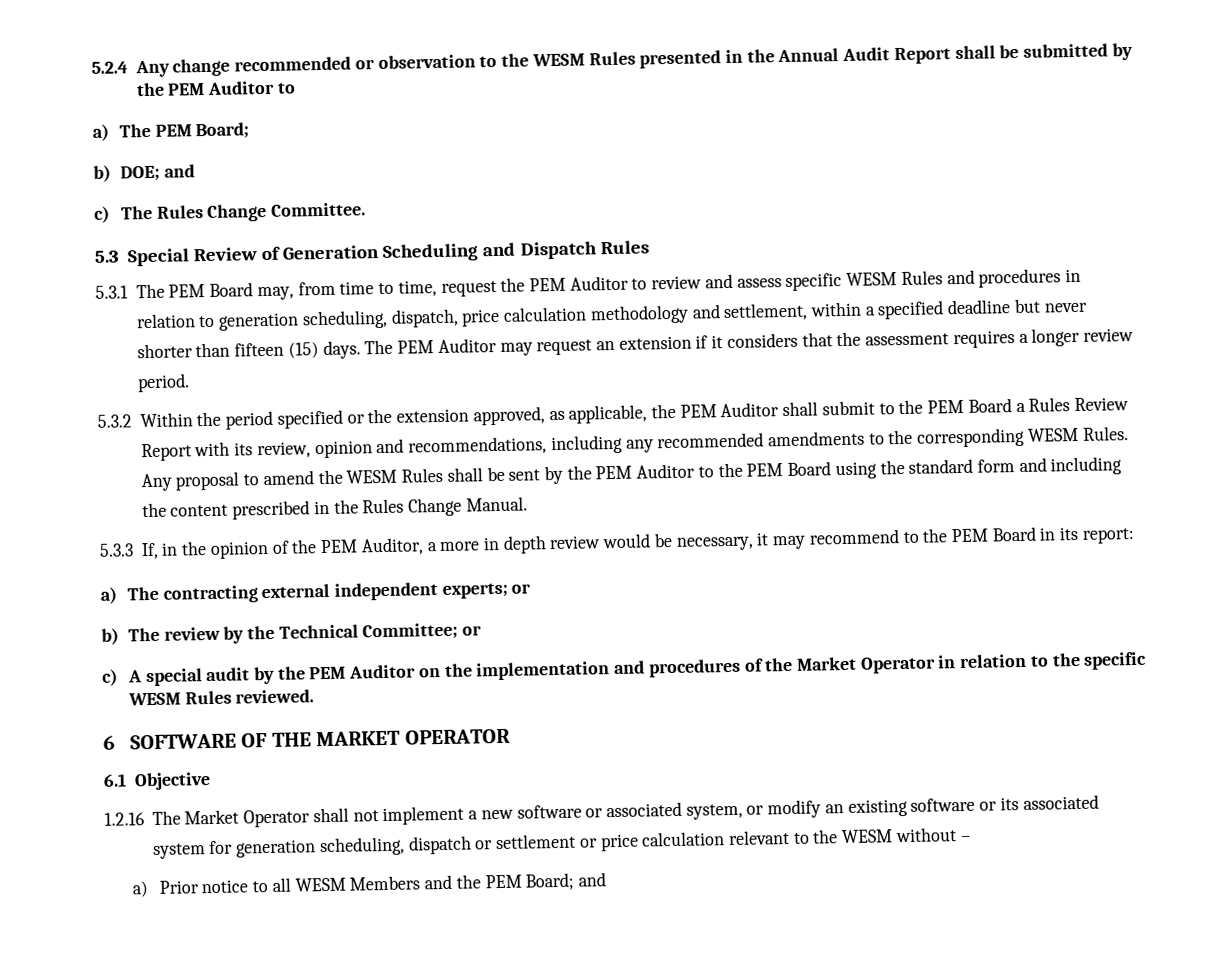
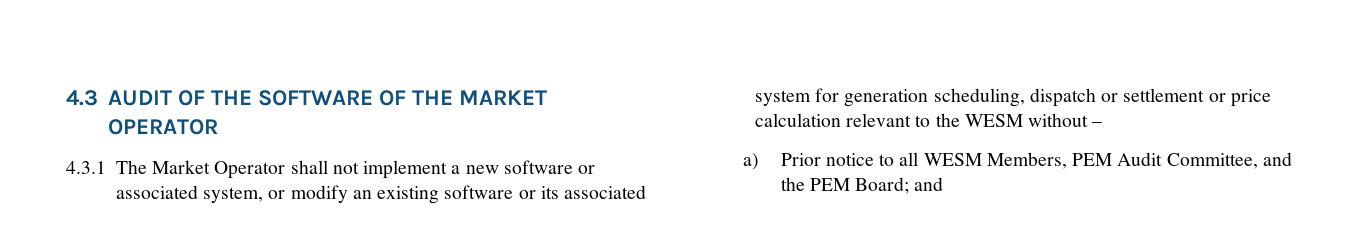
- 5.2.4 Any change recommended or observation to the WESM Rules presented in the Annual Audit Report shall be submitted by the PEM Auditor to
- a) The PEM Board;
- b) DOE; and
- c) The Rules Change Committee.
- 5.3 Special Review of Generation Scheduling and Dispatch Rules
- 5.3.1 The PEM Board may, from time to time, request the PEM Auditor to review and assess specific WESM Rules and procedures in relation to generation scheduling, dispatch, price calculation methodology and settlement, within a specified deadline but never shorter than fifteen (15) days. The PEM Auditor may request an extension if it considers that the assessment requires a longer review period.
- 5.3.2 Within the period specified or the extension approved, as applicable, the PEM Auditor shall submit to the PEM Board a Rules Review Report with its review, opinion and recommendations, including any recommended amendments to the corresponding WESM Rules. Any proposal to amend the WESM Rules shall be sent by the PEM Auditor to the PEM Board using the standard form and including the content prescribed in the Rules Change Manual.
- 5.3.3 If, in the opinion of the PEM Auditor, a more in depth review would be necessary, it may recommend to the PEM Board in its report:
- a) The contracting external independent experts; or
- b) The review by the Technical Committee; or
- c) A special audit by the PEM Auditor on the implementation and procedures of the Market Operator in relation to the specific WESM Rules reviewed.
- 6 SOFTWARE OF THE MARKET OPERATOR
+ 4.3 AUDIT OF THE SOFTWARE OF THE MARKET OPERATOR
- 6.1 Objective
- 1.2.16 The Market Operator shall not implement a new software or associated system, or modify an existing software or its associated system for generation scheduling, dispatch or settlement or price calculation relevant to the WESM without –
+ 4.3.1 The Market Operator shall not implement a new software or associated system, or modify an existing software or its associated system for generation scheduling, dispatch or settlement or price calculation relevant to the WESM without –
- a) Prior notice to all WESM Members and the PEM Board; and
+ a) Prior notice to all WESM Members, PEM Audit Committee, and the PEM Board; and

